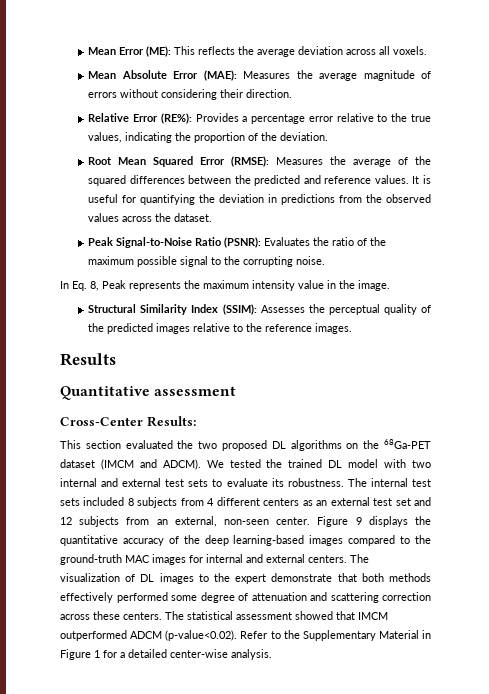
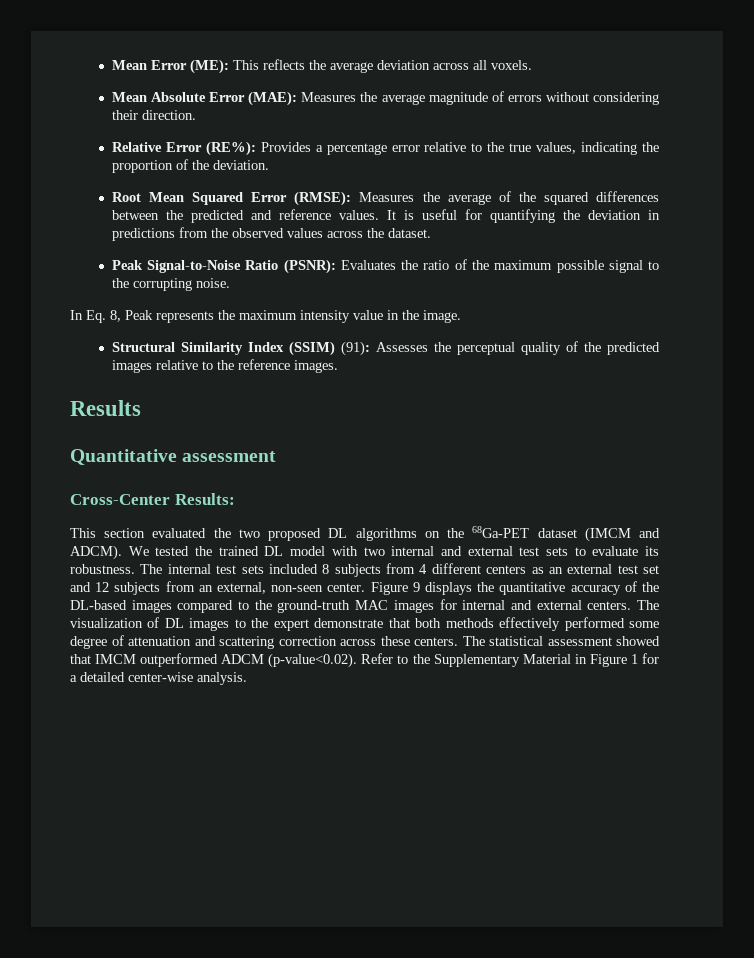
- Structural Similarity Index (SSIM): Assesses the perceptual quality of the predicted images relative to the reference images.
+ Structural Similarity Index (SSIM) (91): Assesses the perceptual quality of the predicted images relative to the reference images.
- Figure 9 displays the quantitative accuracy of the deep learning-based images compared to the ground-truth MAC images for internal and external centers.
+ Figure 9 displays the quantitative accuracy of the DL-based images compared to the ground-truth MAC images for internal and external centers.

